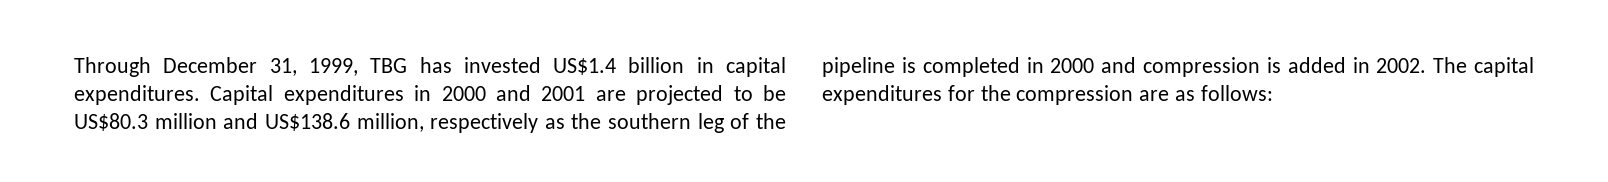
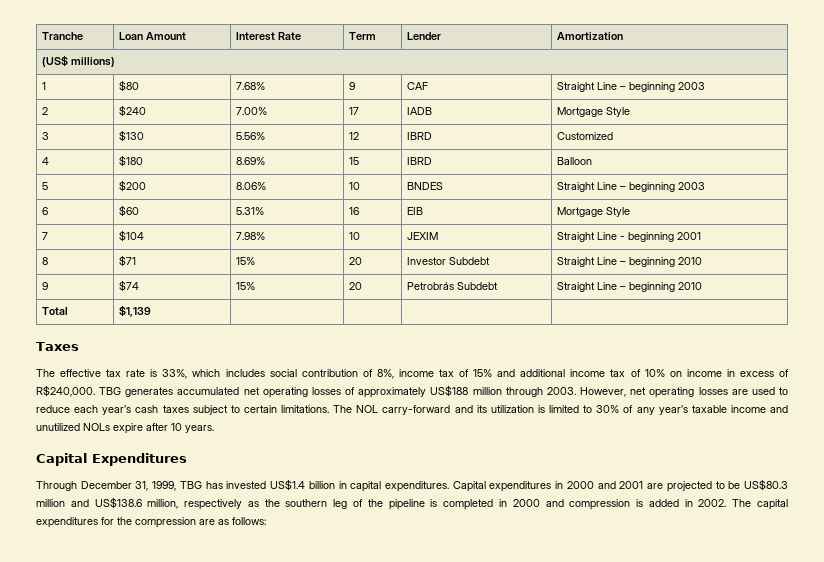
+ Tranche | Loan Amount | Interest Rate | Term | Lender | Amortization
+ (US$ millions)
+ 1 | $80 | 7.68% | 9 | CAF | Straight Line – beginning 2003
+ 2 | $240 | 7.00% | 17 | IADB | Mortgage Style
+ 3 | $130 | 5.56% | 12 | IBRD | Customized
+ 4 | $180 | 8.69% | 15 | IBRD | Balloon
+ 5 | $200 | 8.06% | 10 | BNDES | Straight Line – beginning 2003
+ 6 | $60 | 5.31% | 16 | EIB | Mortgage Style
+ 7 | $104 | 7.98% | 10 | JEXIM | Straight Line - beginning 2001
+ 8 | $71 | 15% | 20 | Investor Subdebt | Straight Line – beginning 2010
+ 9 | $74 | 15% | 20 | Petrobrás Subdebt | Straight Line – beginning 2010
+ Total | $1,139 | | | |
+ Taxes
+ The effective tax rate is 33%, which includes social contribution of 8%, income tax of 15% and additional income tax of 10% on income in excess of R$240,000. TBG generates accumulated net operating losses of approximately US$188 million through 2003. However, net operating losses are used to reduce each year’s cash taxes subject to certain limitations. The NOL carry-forward and its utilization is limited to 30% of any year’s taxable income and unutilized NOLs expire after 10 years.
+ Capital Expenditures

